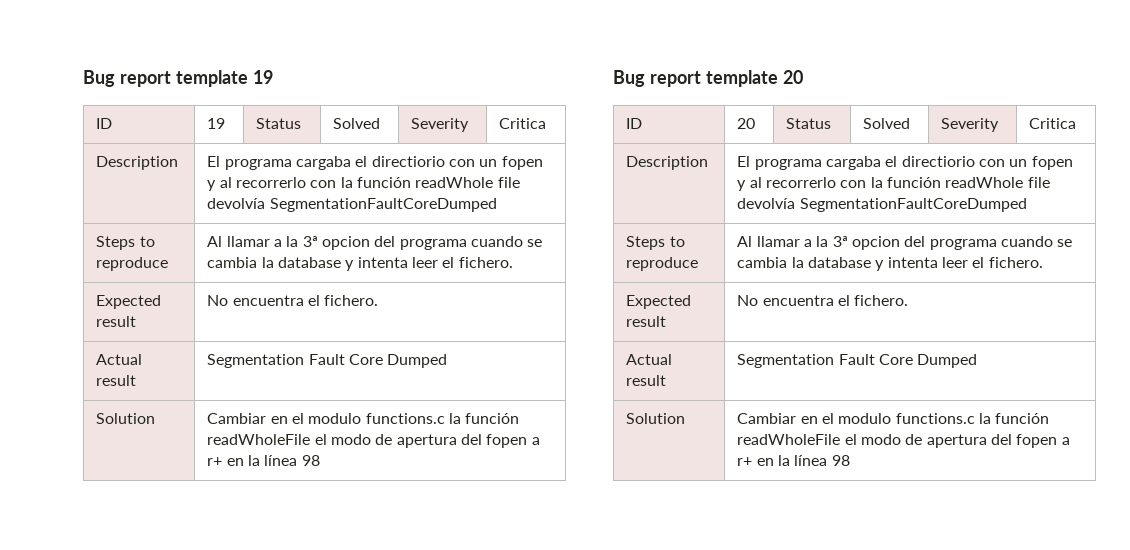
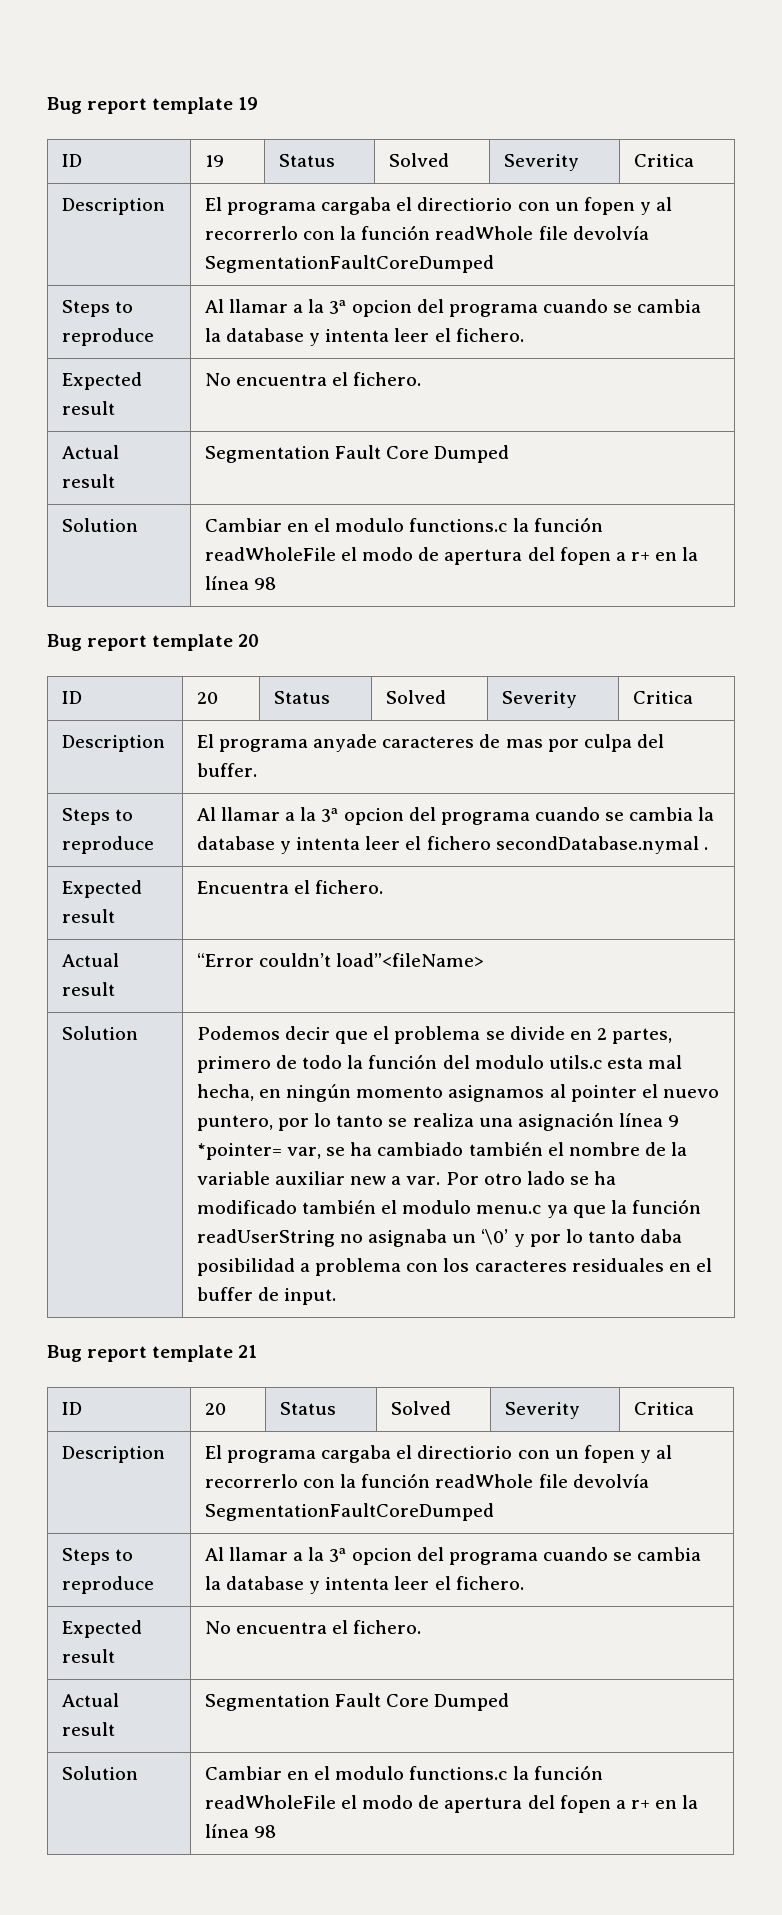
+ Description | El programa anyade caracteres de mas por culpa del buffer.
+ Steps to reproduce | Al llamar a la 3ª opcion del programa cuando se cambia la database y intenta leer el fichero secondDatabase.nymal .
+ Expected result | Encuentra el fichero.
+ Actual result | “Error couldn’t load”<fileName>
+ Solution | Podemos decir que el problema se divide en 2 partes, primero de todo la función del modulo utils.c esta mal hecha, en ningún momento asignamos al pointer el nuevo puntero, por lo tanto se realiza una asignación línea 9 *pointer= var, se ha cambiado también el nombre de la variable auxiliar new a var. Por otro lado se ha modificado también el modulo menu.c ya que la función readUserString no asignaba un ‘\0’ y por lo tanto daba posibilidad a problema con los caracteres residuales en el buffer de input.
+ Bug report template 21
+ ID | 20 | Status | Solved | Severity | Critica

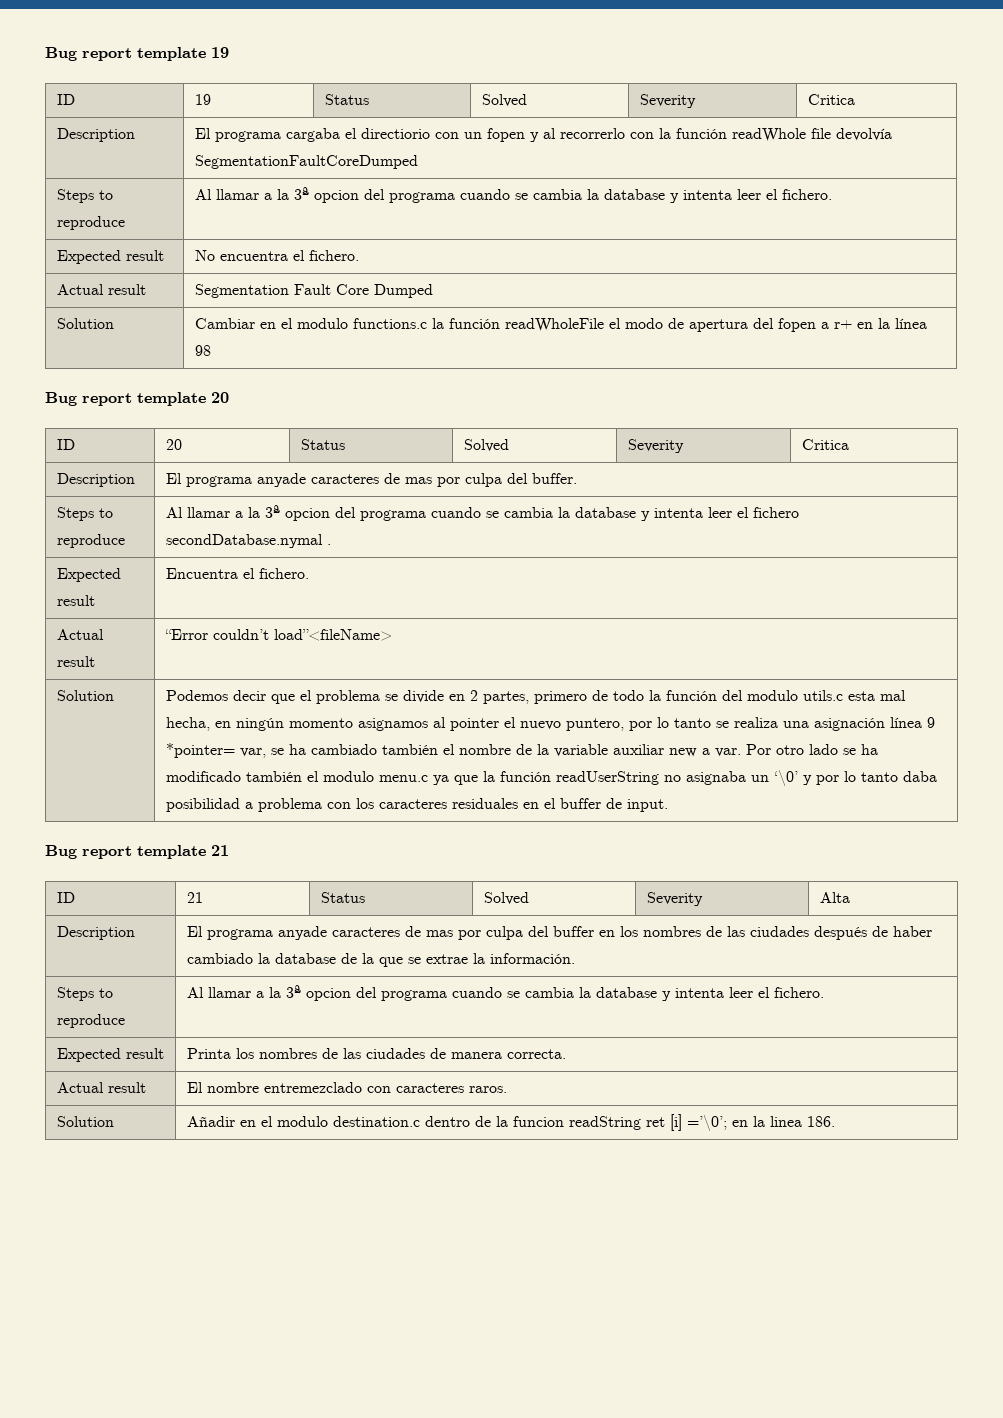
  Bug report template 21
- ID | 20 | Status | Solved | Severity | Critica
- Description | El programa cargaba el directiorio con un fopen y al recorrerlo con la función readWhole file devolvía SegmentationFaultCoreDumped
+ ID | 21 | Status | Solved | Severity | Alta
+ Description | El programa anyade caracteres de mas por culpa del buffer en los nombres de las ciudades después de haber cambiado la database de la que se extrae la información.
  Steps to reproduce | Al llamar a la 3ª opcion del programa cuando se cambia la database y intenta leer el fichero.
- Expected result | No encuentra el fichero.
- Actual result | Segmentation Fault Core Dumped
- Solution | Cambiar en el modulo functions.c la función readWholeFile el modo de apertura del fopen a r+ en la línea 98
+ Expected result | Printa los nombres de las ciudades de manera correcta.
+ Actual result | El nombre entremezclado con caracteres raros.
+ Solution | Añadir en el modulo destination.c dentro de la funcion readString ret [i] =’\0’; en la linea 186.

